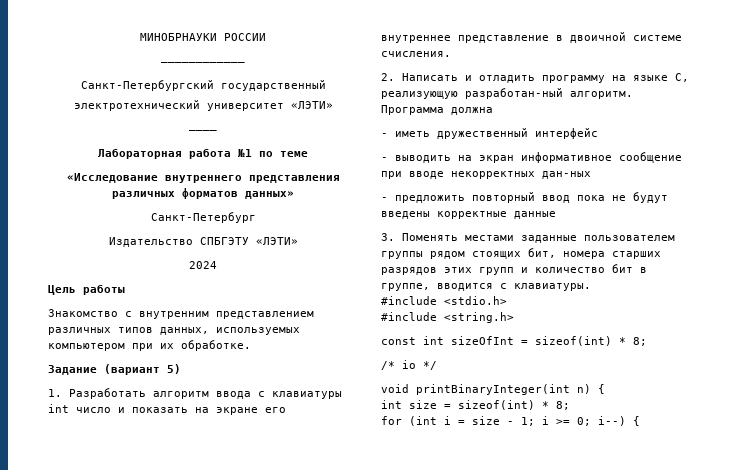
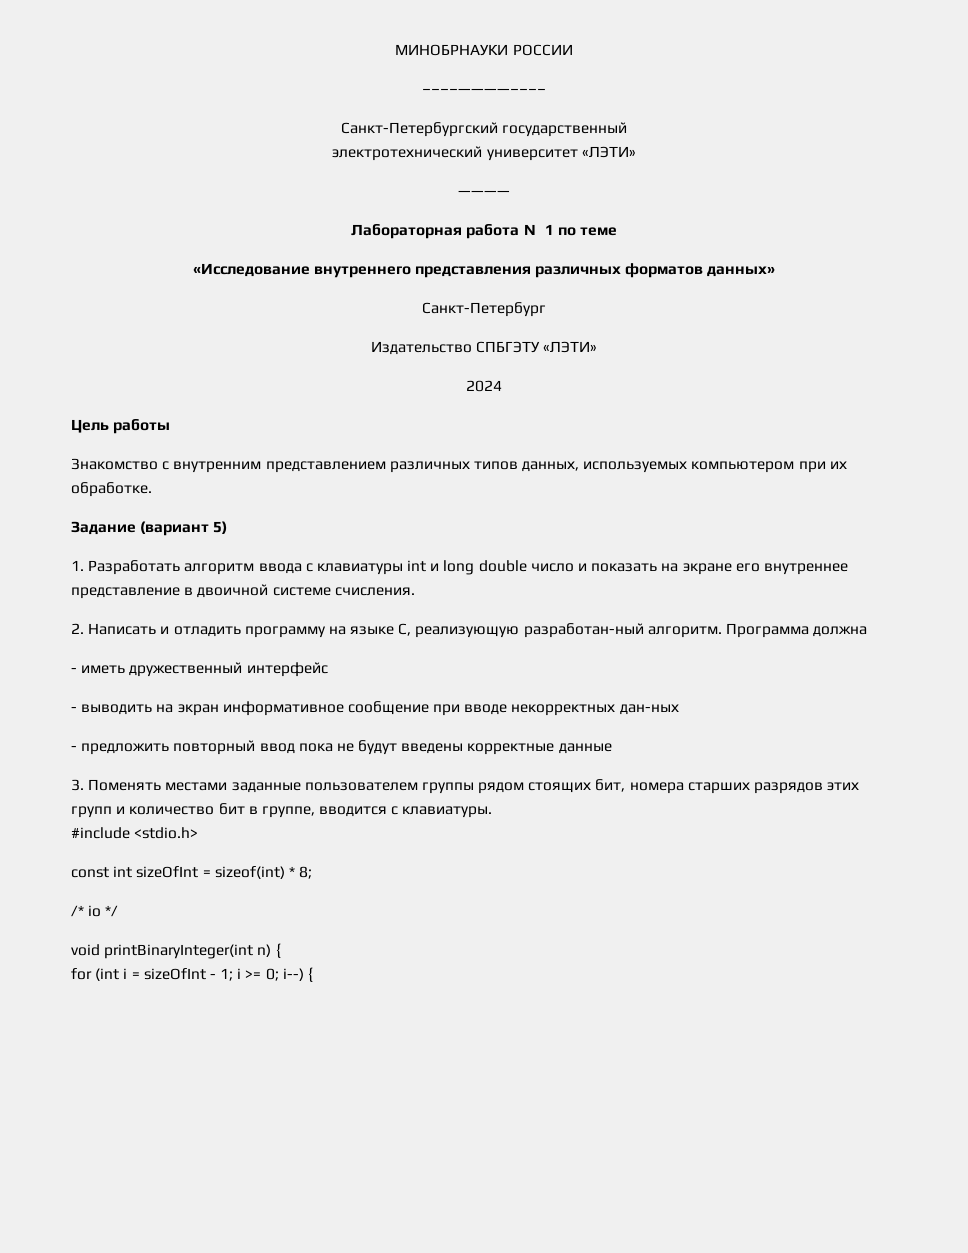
- 1. Разработать алгоритм ввода с клавиатуры int число и показать на экране его внутреннее представление в двоичной системе счисления.
+ 1. Разработать алгоритм ввода с клавиатуры int и long double число и показать на экране его внутреннее представление в двоичной системе счисления.
- #include <string.h>
- int size = sizeof(int) * 8;
- for (int i = size - 1; i >= 0; i--) {
+ for (int i = sizeOfInt - 1; i >= 0; i--) {

